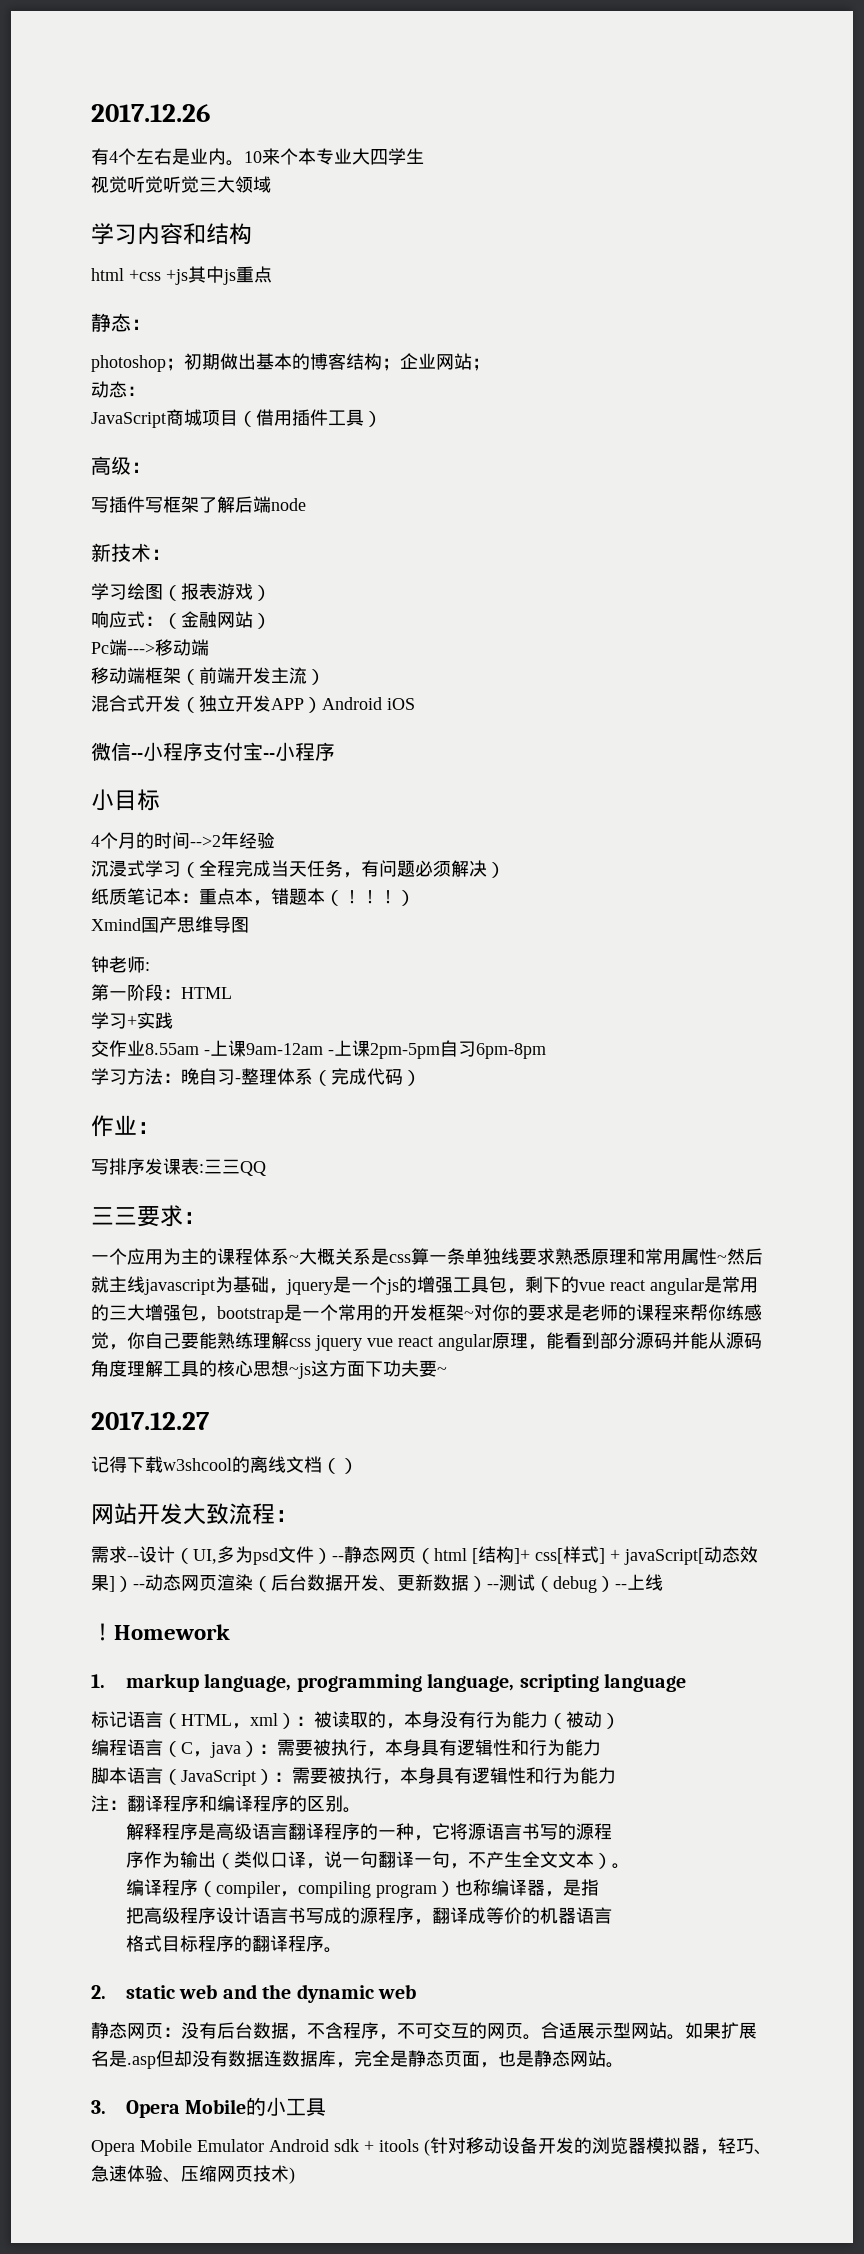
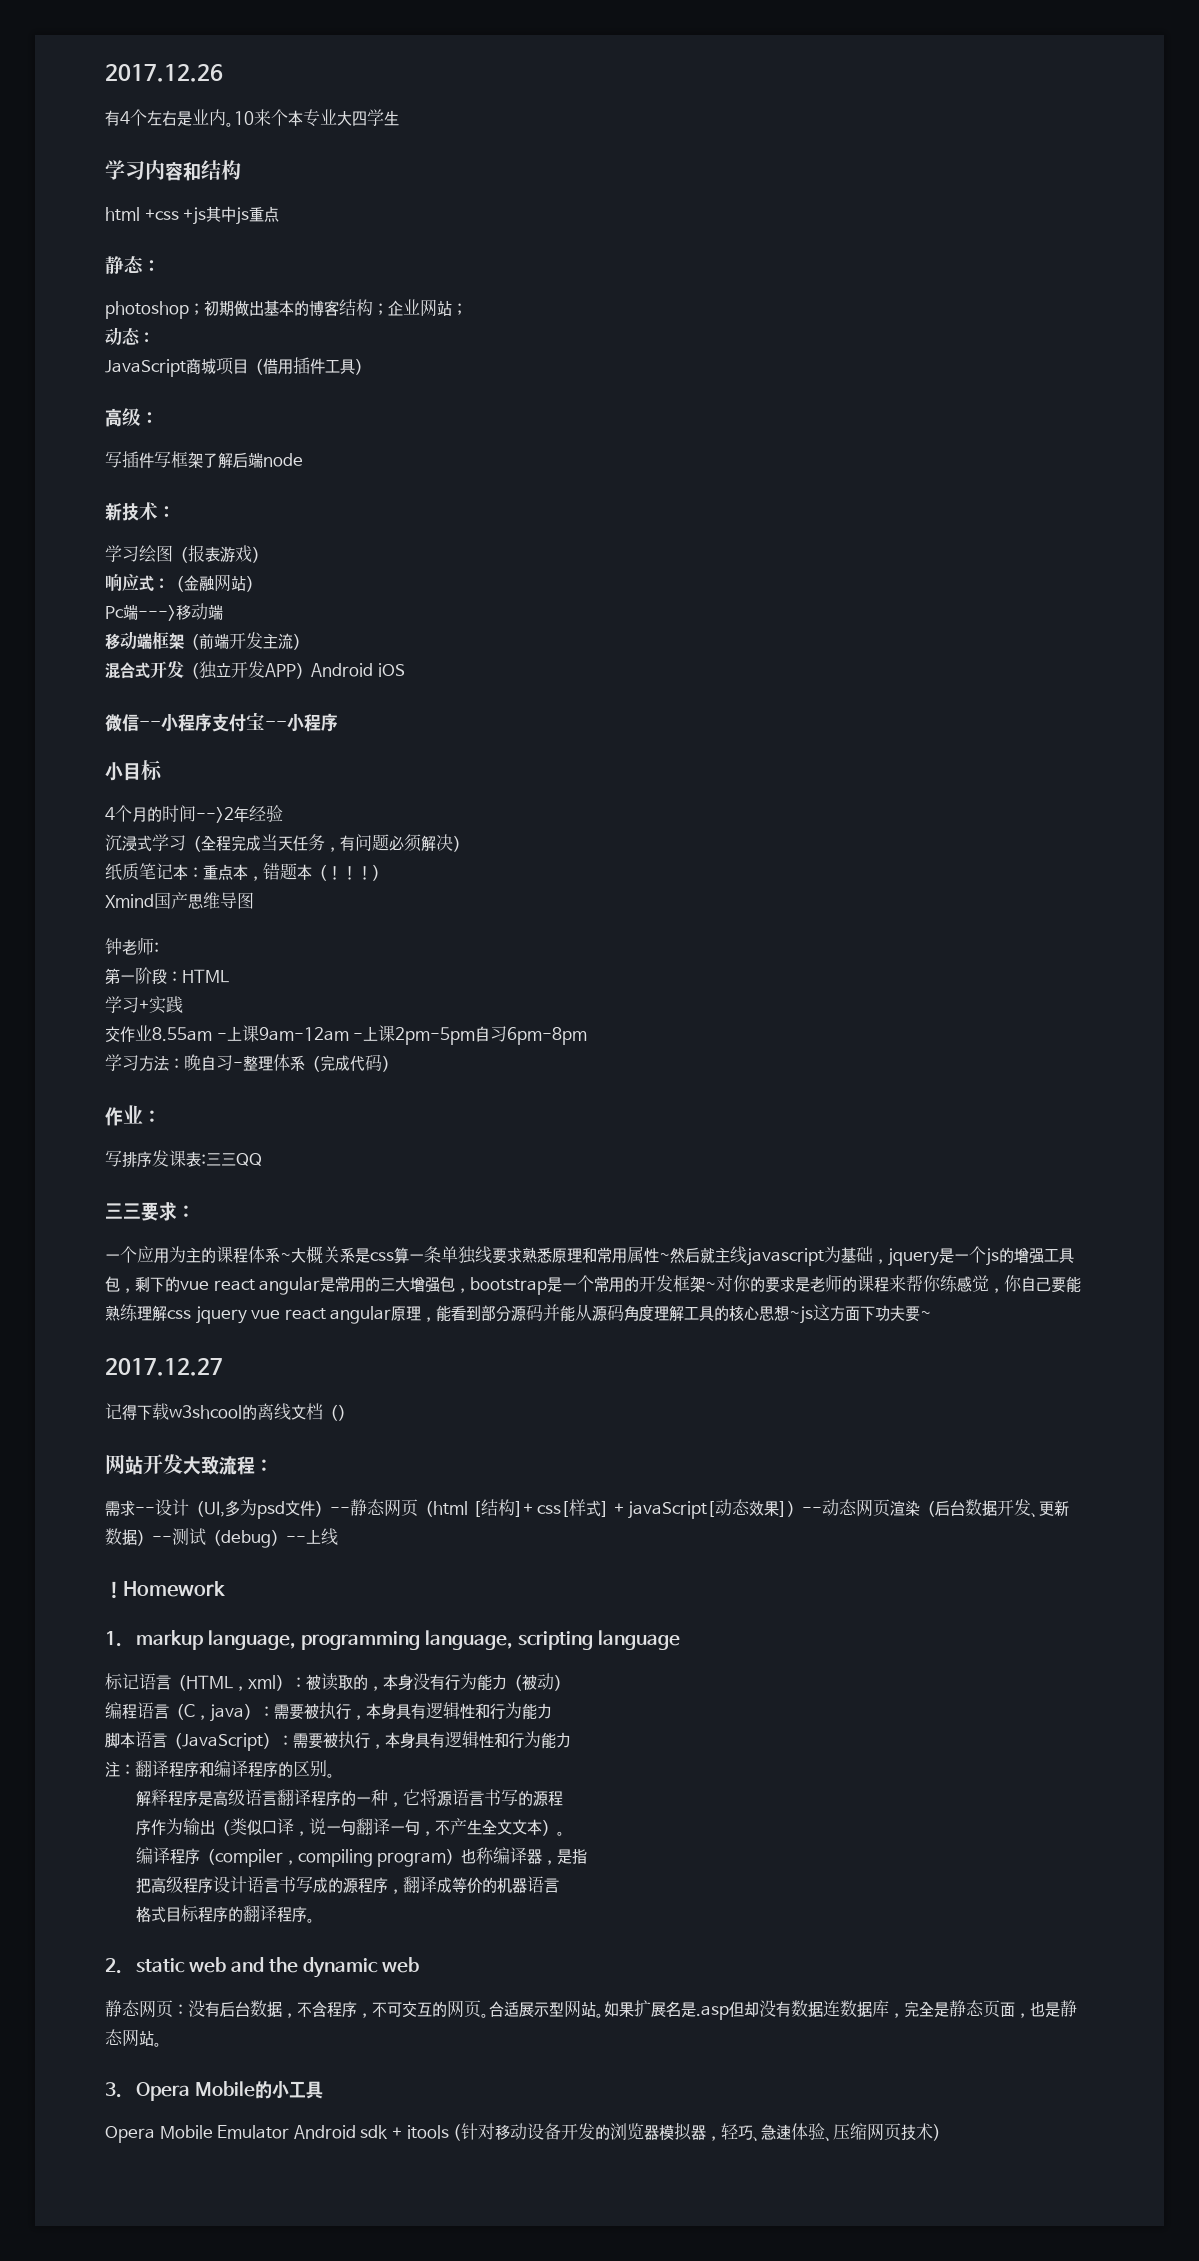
- 视觉听觉听觉三大领域

